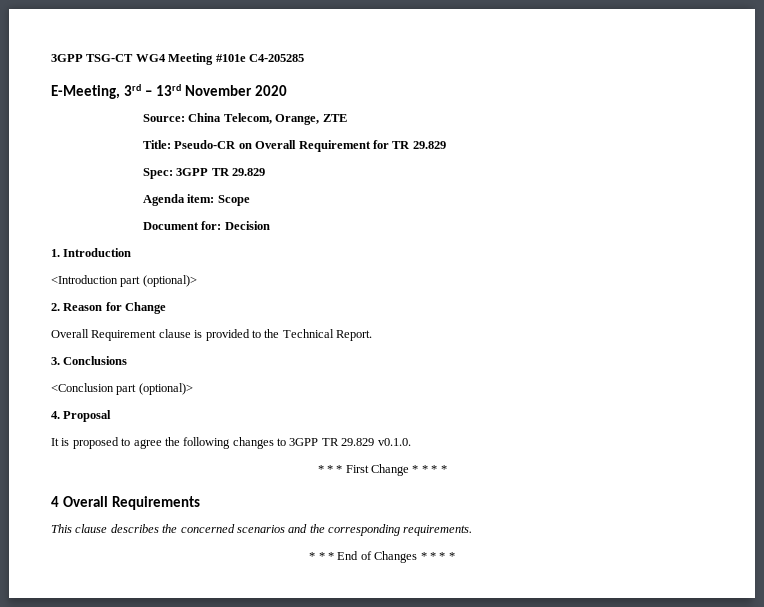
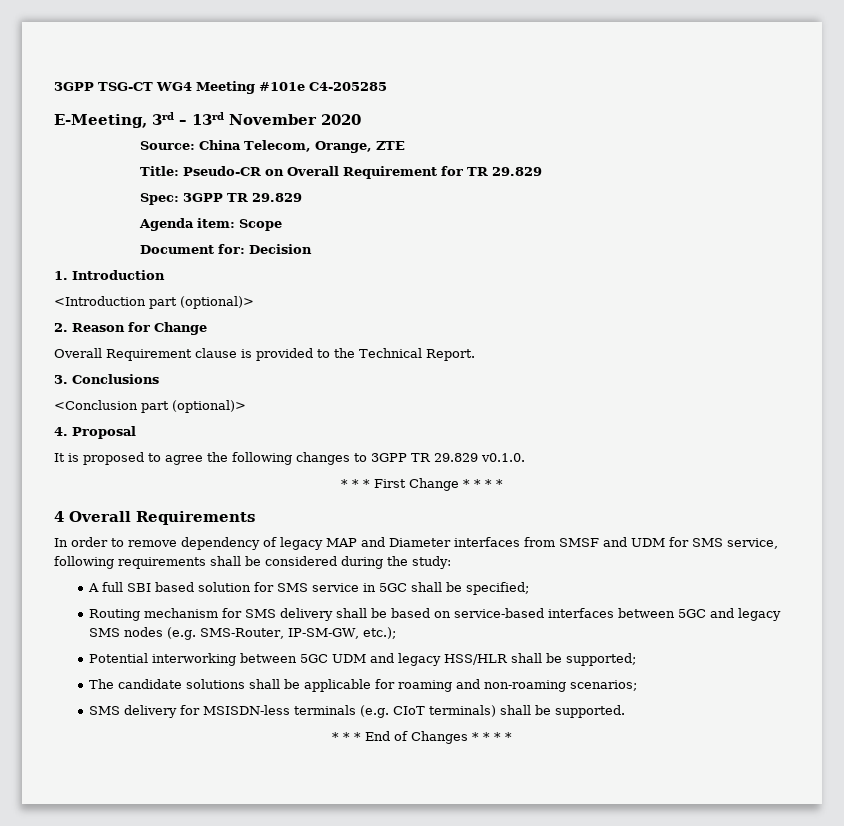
- This clause describes the concerned scenarios and the corresponding requirements.
+ In order to remove dependency of legacy MAP and Diameter interfaces from SMSF and UDM for SMS service, following requirements shall be considered during the study:
+ A full SBI based solution for SMS service in 5GC shall be specified;
+ Routing mechanism for SMS delivery shall be based on service-based interfaces between 5GC and legacy SMS nodes (e.g. SMS-Router, IP-SM-GW, etc.);
+ Potential interworking between 5GC UDM and legacy HSS/HLR shall be supported;
+ The candidate solutions shall be applicable for roaming and non-roaming scenarios;
+ SMS delivery for MSISDN-less terminals (e.g. CIoT terminals) shall be supported.

